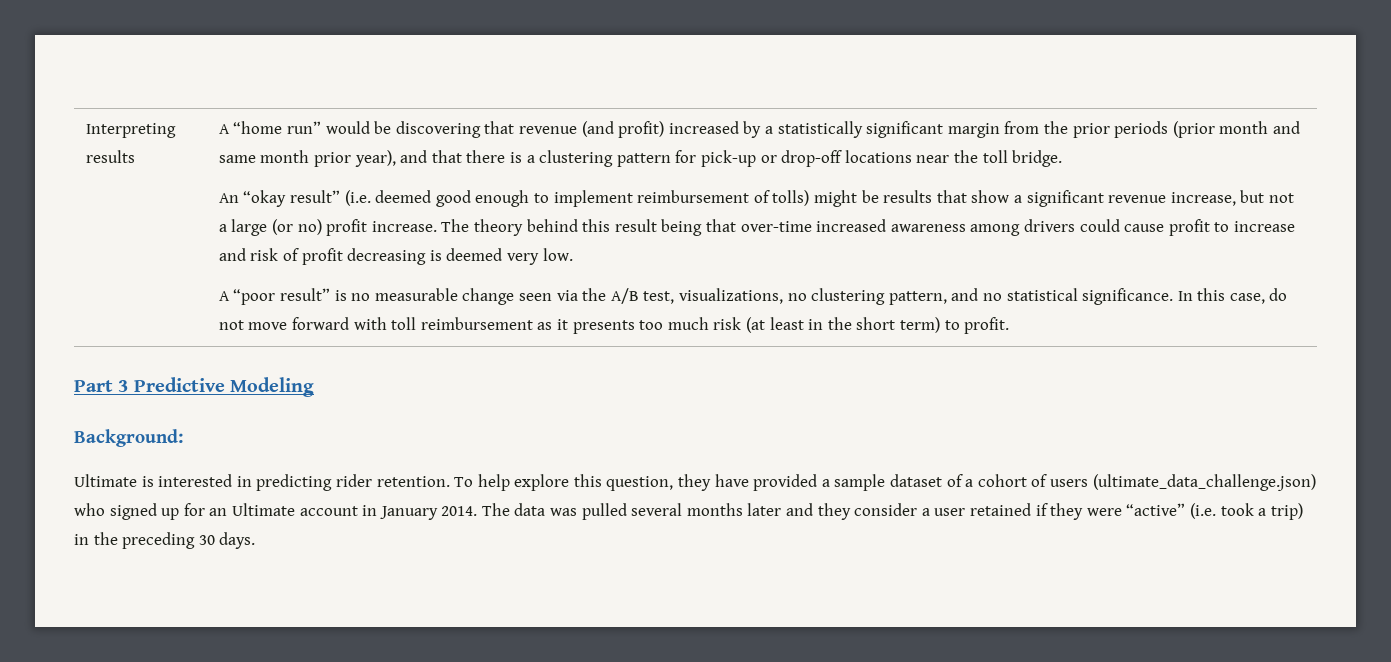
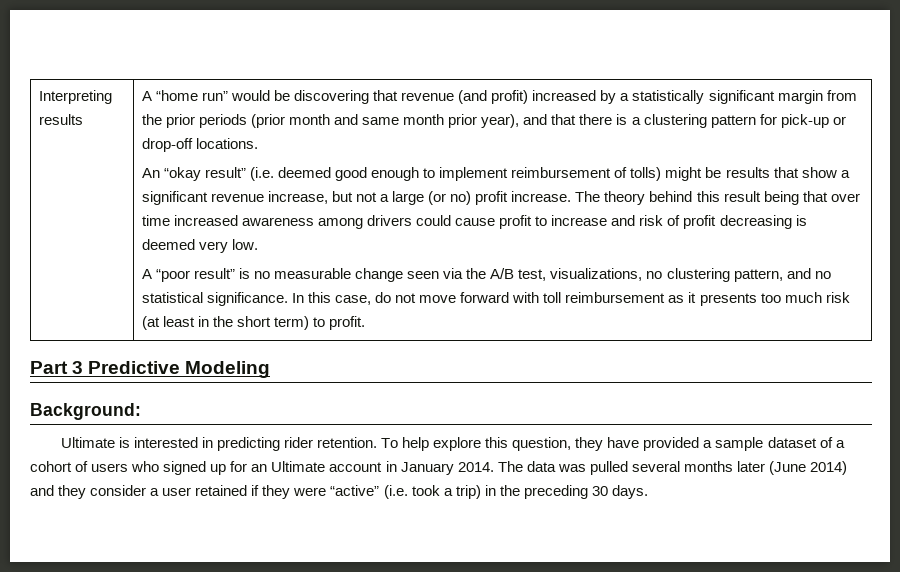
- A “home run” would be discovering that revenue (and profit) increased by a statistically significant margin from the prior periods (prior month and same month prior year), and that there is a clustering pattern for pick-up or drop-off locations near the toll bridge.
+ A “home run” would be discovering that revenue (and profit) increased by a statistically significant margin from the prior periods (prior month and same month prior year), and that there is a clustering pattern for pick-up or drop-off locations.
- The theory behind this result being that over-time increased awareness among drivers could cause profit to increase and risk of profit decreasing is deemed very low.
+ The theory behind this result being that over time increased awareness among drivers could cause profit to increase and risk of profit decreasing is deemed very low.
- To help explore this question, they have provided a sample dataset of a cohort of users (ultimate_data_challenge.json) who signed up for an Ultimate account in January 2014.
+ To help explore this question, they have provided a sample dataset of a cohort of users who signed up for an Ultimate account in January 2014.
- The data was pulled several months later and they consider a user retained if they were “active” (i.e. took a trip) in the preceding 30 days.
+ The data was pulled several months later (June 2014) and they consider a user retained if they were “active” (i.e. took a trip) in the preceding 30 days.

